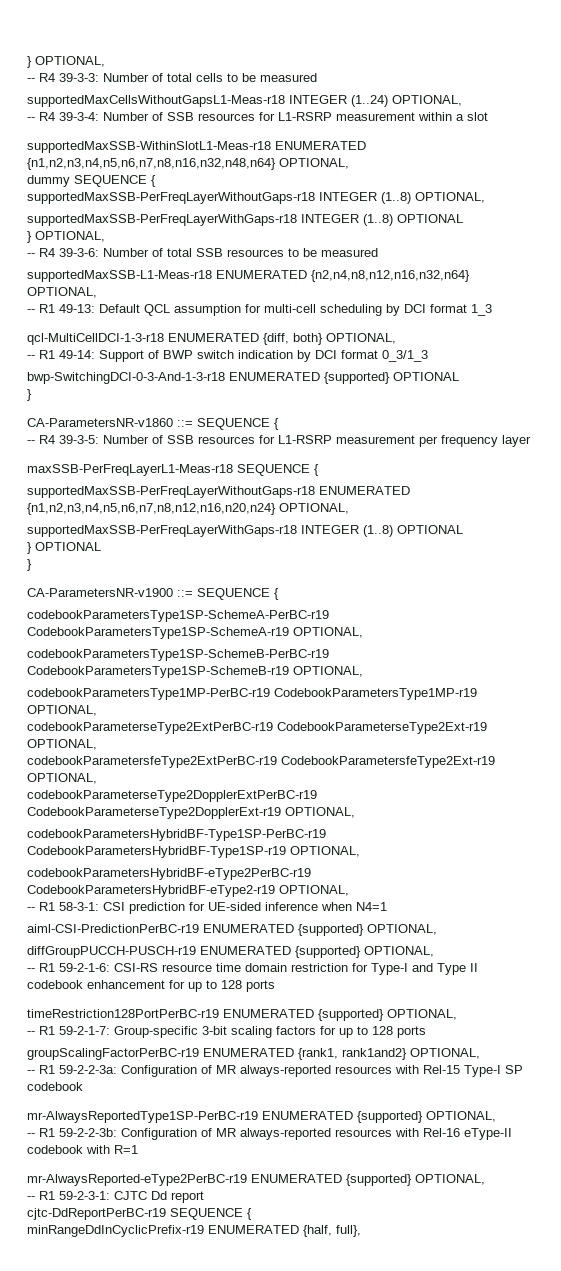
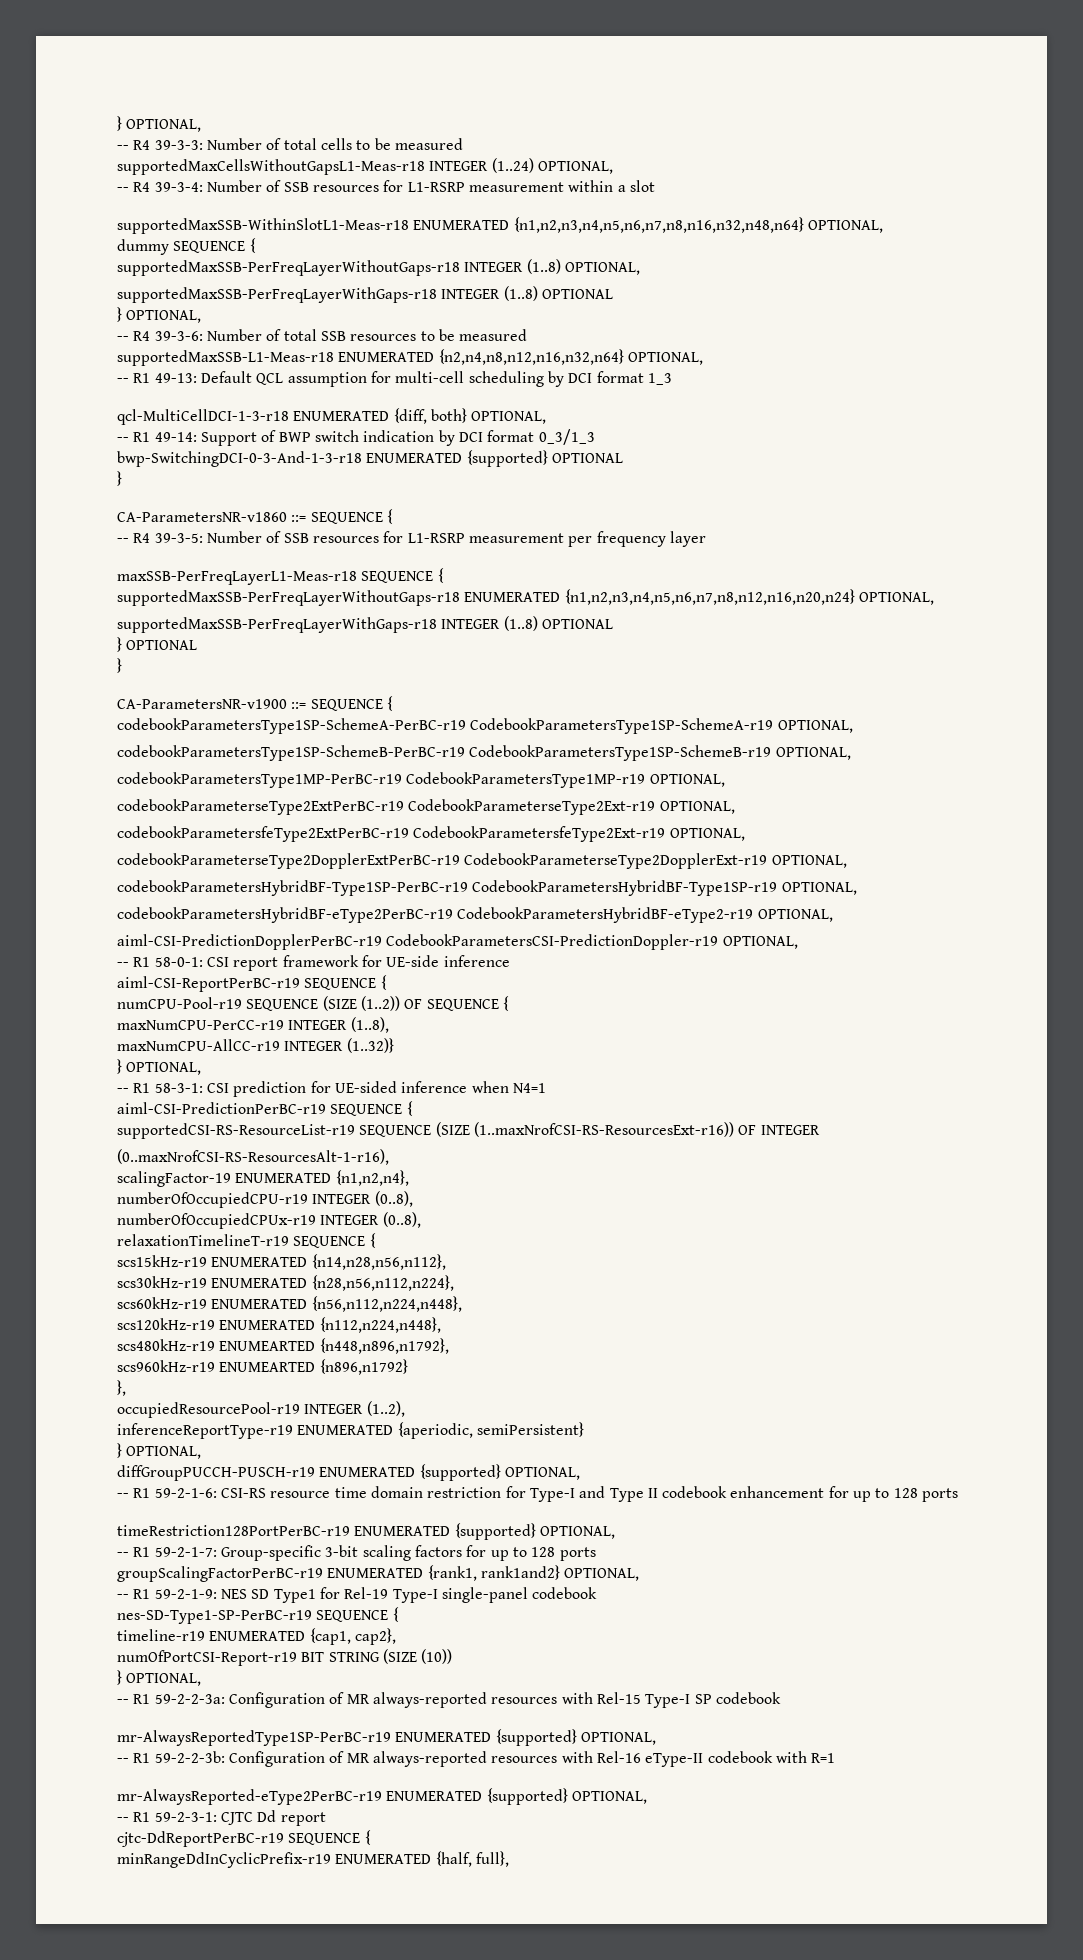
+ aiml-CSI-PredictionDopplerPerBC-r19 CodebookParametersCSI-PredictionDoppler-r19 OPTIONAL,
+ -- R1 58-0-1: CSI report framework for UE-side inference
+ aiml-CSI-ReportPerBC-r19 SEQUENCE {
+ numCPU-Pool-r19 SEQUENCE (SIZE (1..2)) OF SEQUENCE {
+ maxNumCPU-PerCC-r19 INTEGER (1..8),
+ maxNumCPU-AllCC-r19 INTEGER (1..32)}
+ } OPTIONAL,
- aiml-CSI-PredictionPerBC-r19 ENUMERATED {supported} OPTIONAL,
+ aiml-CSI-PredictionPerBC-r19 SEQUENCE {
+ supportedCSI-RS-ResourceList-r19 SEQUENCE (SIZE (1..maxNrofCSI-RS-ResourcesExt-r16)) OF INTEGER
+ (0..maxNrofCSI-RS-ResourcesAlt-1-r16),
+ scalingFactor-19 ENUMERATED {n1,n2,n4},
+ numberOfOccupiedCPU-r19 INTEGER (0..8),
+ numberOfOccupiedCPUx-r19 INTEGER (0..8),
+ relaxationTimelineT-r19 SEQUENCE {
+ scs15kHz-r19 ENUMERATED {n14,n28,n56,n112},
+ scs30kHz-r19 ENUMERATED {n28,n56,n112,n224},
+ scs60kHz-r19 ENUMERATED {n56,n112,n224,n448},
+ scs120kHz-r19 ENUMERATED {n112,n224,n448},
+ scs480kHz-r19 ENUMEARTED {n448,n896,n1792},
+ scs960kHz-r19 ENUMEARTED {n896,n1792}
+ },
+ occupiedResourcePool-r19 INTEGER (1..2),
+ inferenceReportType-r19 ENUMERATED {aperiodic, semiPersistent}
+ } OPTIONAL,
+ -- R1 59-2-1-9: NES SD Type1 for Rel-19 Type-I single-panel codebook
+ nes-SD-Type1-SP-PerBC-r19 SEQUENCE {
+ timeline-r19 ENUMERATED {cap1, cap2},
+ numOfPortCSI-Report-r19 BIT STRING (SIZE (10))
+ } OPTIONAL,

